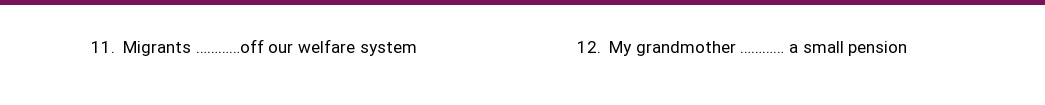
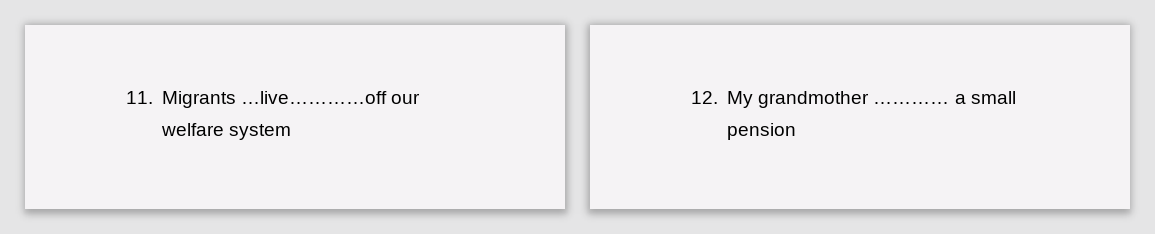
- 11. Migrants …………off our welfare system
+ 11. Migrants …live…………off our welfare system

